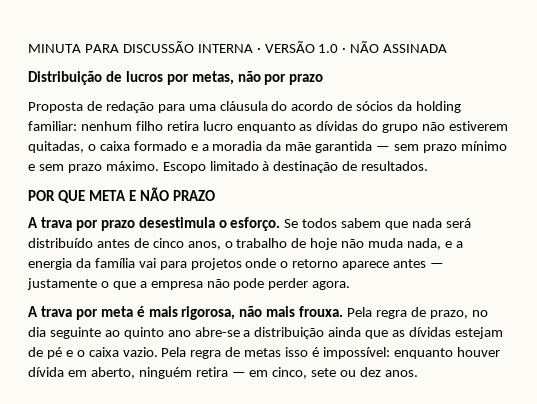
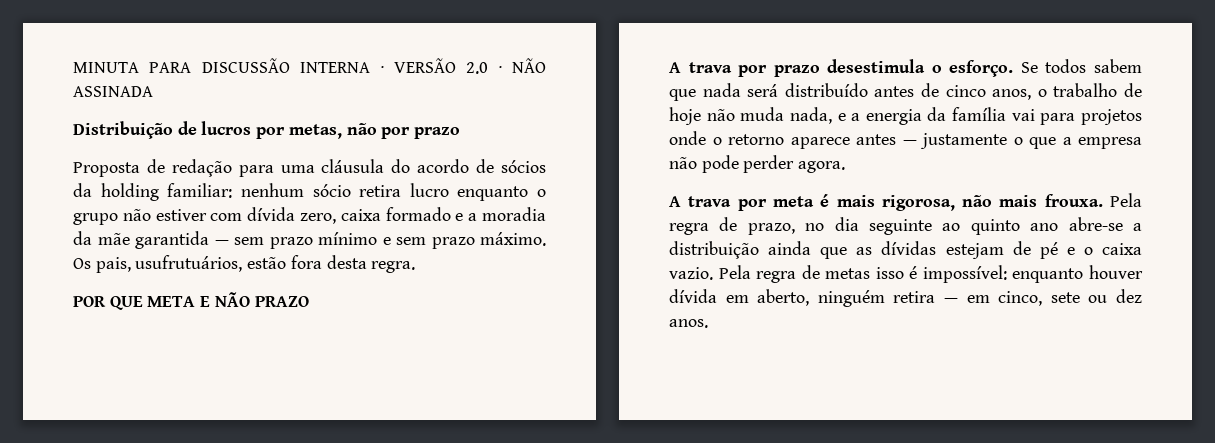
- MINUTA PARA DISCUSSÃO INTERNA · VERSÃO 1.0 · NÃO ASSINADA
+ MINUTA PARA DISCUSSÃO INTERNA · VERSÃO 2.0 · NÃO ASSINADA
- Proposta de redação para uma cláusula do acordo de sócios da holding familiar: nenhum filho retira lucro enquanto as dívidas do grupo não estiverem quitadas, o caixa formado e a moradia da mãe garantida — sem prazo mínimo e sem prazo máximo.
+ Proposta de redação para uma cláusula do acordo de sócios da holding familiar: nenhum sócio retira lucro enquanto o grupo não estiver com dívida zero, caixa formado e a moradia da mãe garantida — sem prazo mínimo e sem prazo máximo.
- Escopo limitado à destinação de resultados.
+ Os pais, usufrutuários, estão fora desta regra.

